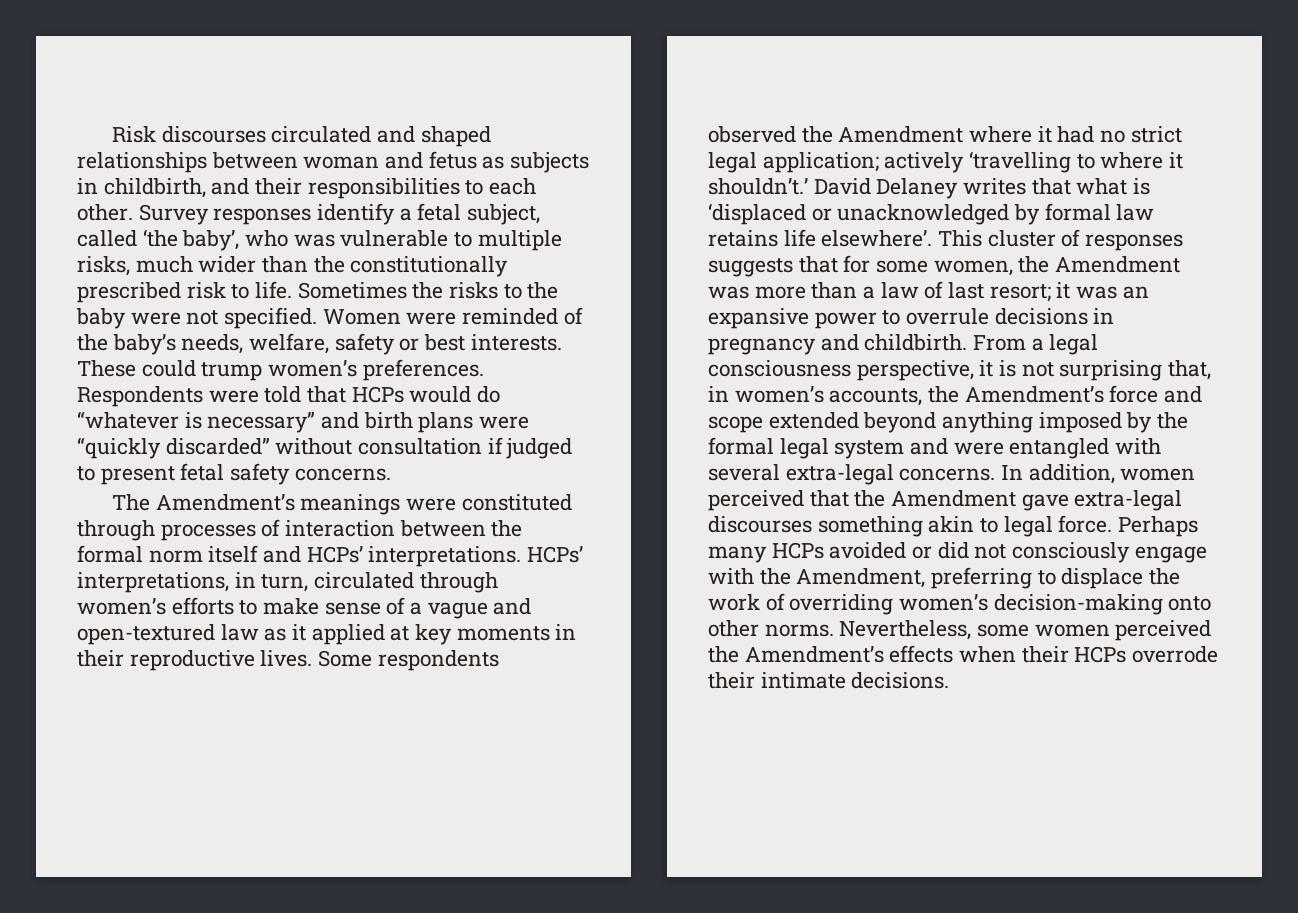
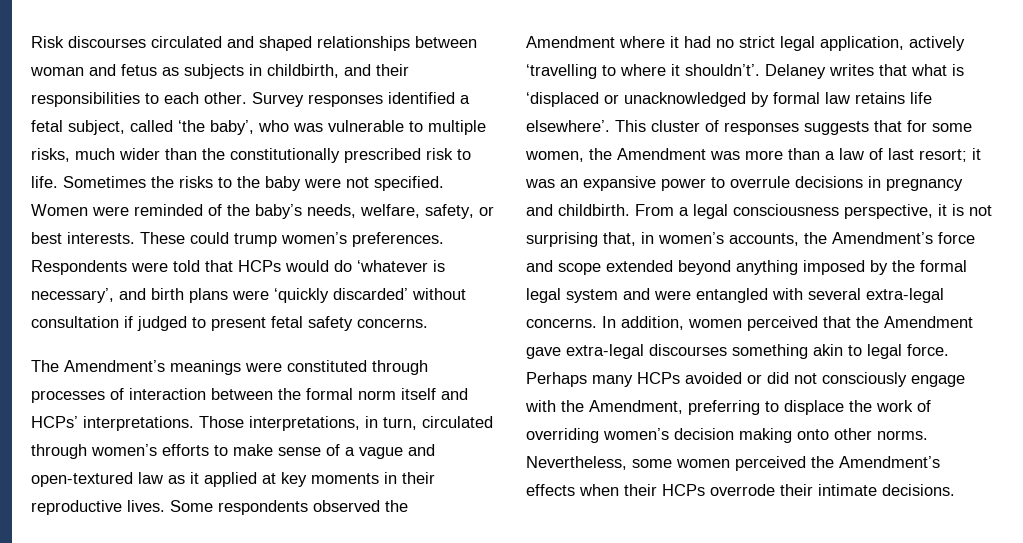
- Survey responses identify a fetal subject, called ‘the baby’, who was vulnerable to multiple risks, much wider than the constitutionally prescribed risk to life.
+ Survey responses identified a fetal subject, called ‘the baby’, who was vulnerable to multiple risks, much wider than the constitutionally prescribed risk to life.
- Women were reminded of the baby’s needs, welfare, safety or best interests.
+ Women were reminded of the baby’s needs, welfare, safety, or best interests.
- Respondents were told that HCPs would do “whatever is necessary” and birth plans were “quickly discarded” without consultation if judged to present fetal safety concerns.
+ Respondents were told that HCPs would do ‘whatever is necessary’, and birth plans were ‘quickly discarded’ without consultation if judged to present fetal safety concerns.
- HCPs’ interpretations, in turn, circulated through women’s efforts to make sense of a vague and open-textured law as it applied at key moments in their reproductive lives.
+ Those interpretations, in turn, circulated through women’s efforts to make sense of a vague and open-textured law as it applied at key moments in their reproductive lives.
- Some respondents observed the Amendment where it had no strict legal application; actively ‘travelling to where it shouldn’t.’ David Delaney writes that what is ‘displaced or unacknowledged by formal law retains life elsewhere’.
+ Some respondents observed the Amendment where it had no strict legal application, actively ‘travelling to where it shouldn’t’. Delaney writes that what is ‘displaced or unacknowledged by formal law retains life elsewhere’.
- Perhaps many HCPs avoided or did not consciously engage with the Amendment, preferring to displace the work of overriding women’s decision-making onto other norms.
+ Perhaps many HCPs avoided or did not consciously engage with the Amendment, preferring to displace the work of overriding women’s decision making onto other norms.

